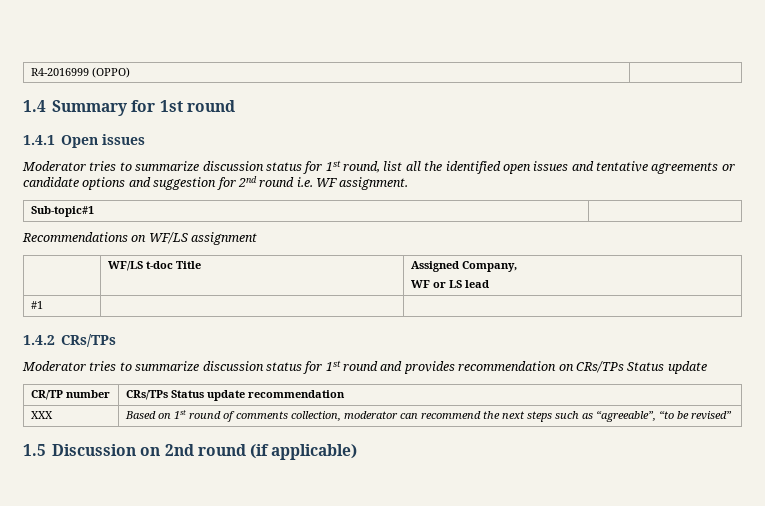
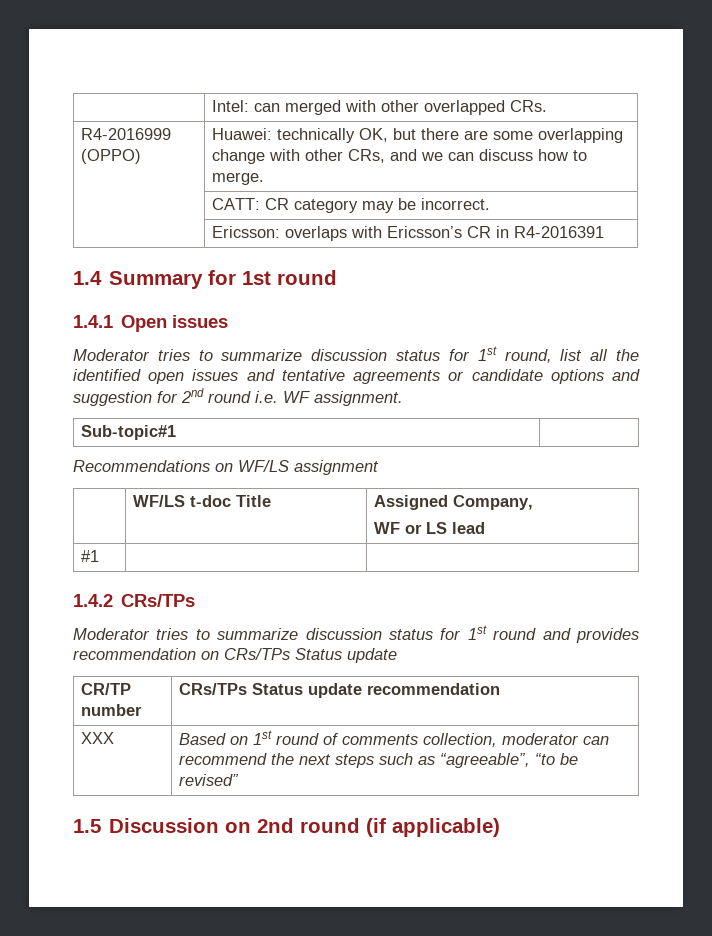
- R4-2016999 (OPPO) |
+ | Intel: can merged with other overlapped CRs.
+ R4-2016999 (OPPO) | Huawei: technically OK, but there are some overlapping change with other CRs, and we can discuss how to merge.
+ | CATT: CR category may be incorrect.
+ | Ericsson: overlaps with Ericsson’s CR in R4-2016391

